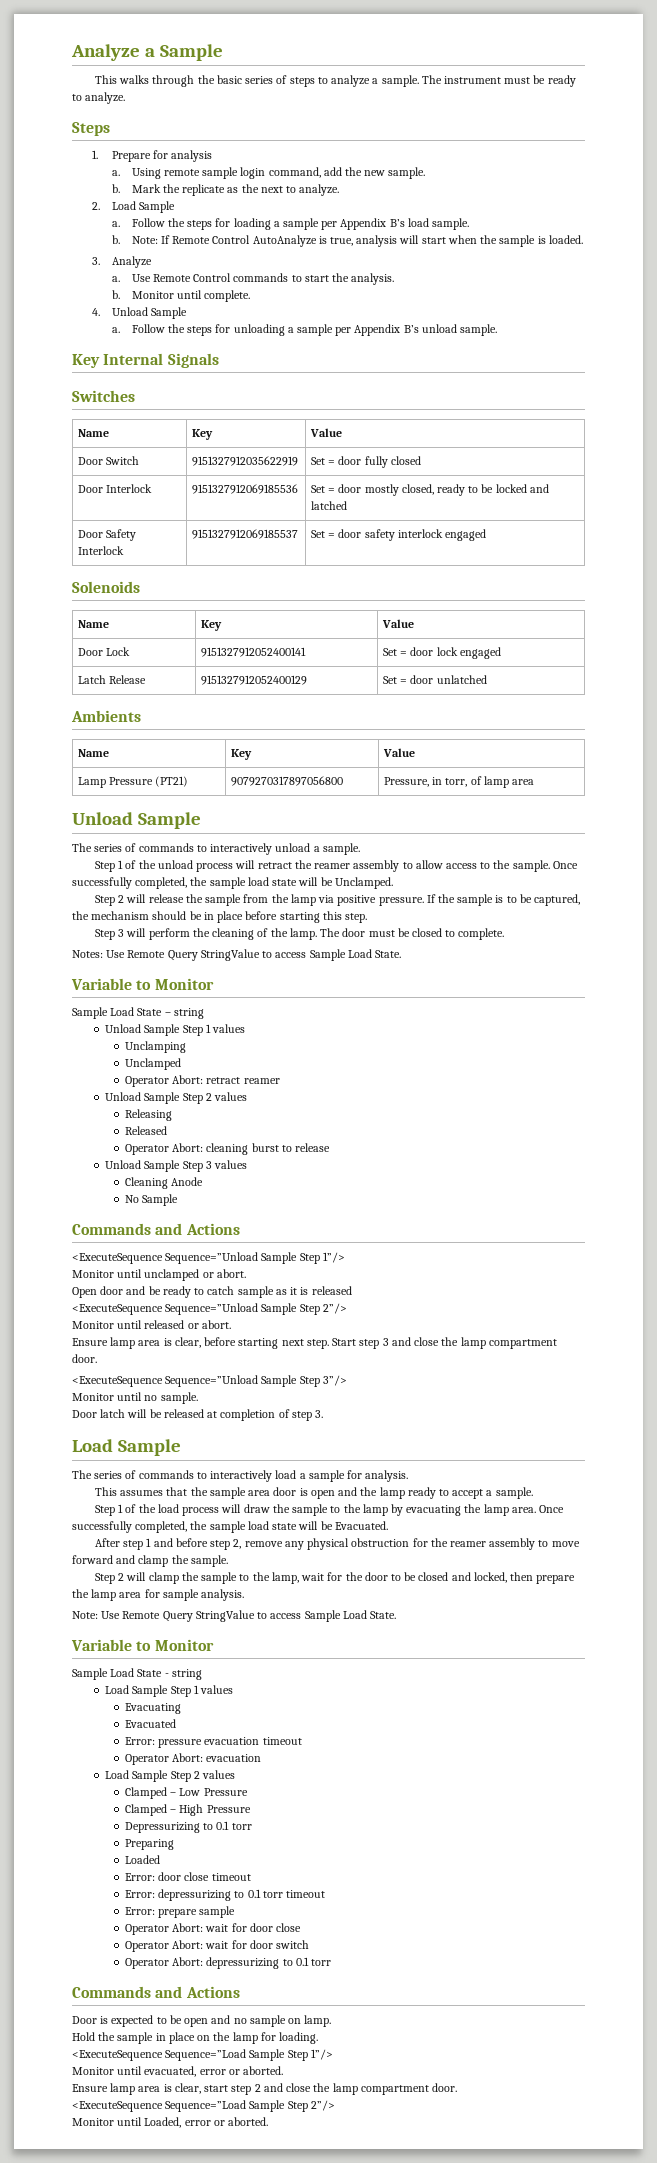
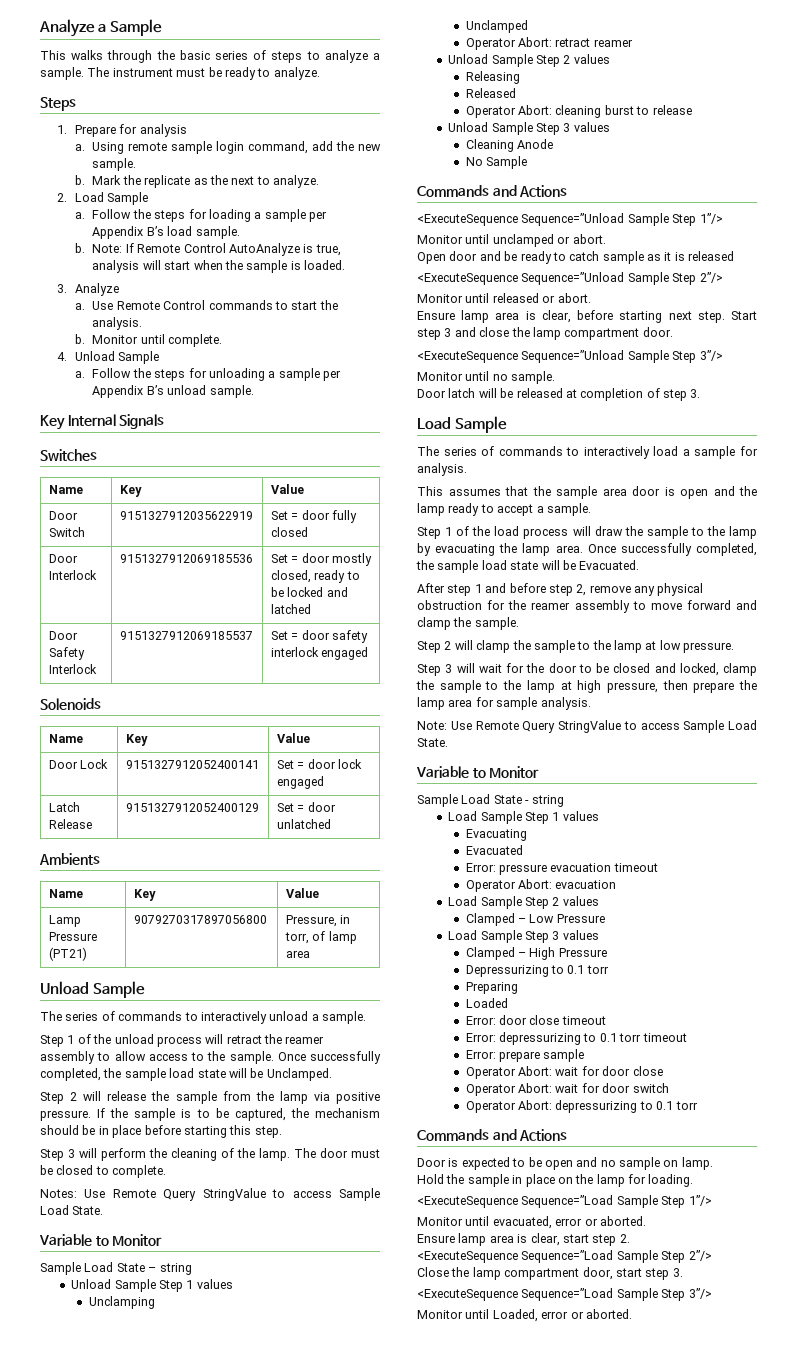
- Step 2 will clamp the sample to the lamp, wait for the door to be closed and locked, then prepare the lamp area for sample analysis.
+ Step 2 will clamp the sample to the lamp at low pressure.
+ Step 3 will wait for the door to be closed and locked, clamp the sample to the lamp at high pressure, then prepare the lamp area for sample analysis.
+ Load Sample Step 3 values
- Ensure lamp area is clear, start step 2 and close the lamp compartment door.
+ Ensure lamp area is clear, start step 2.
+ Close the lamp compartment door, start step 3.
+ <ExecuteSequence Sequence=”Load Sample Step 3”/>

